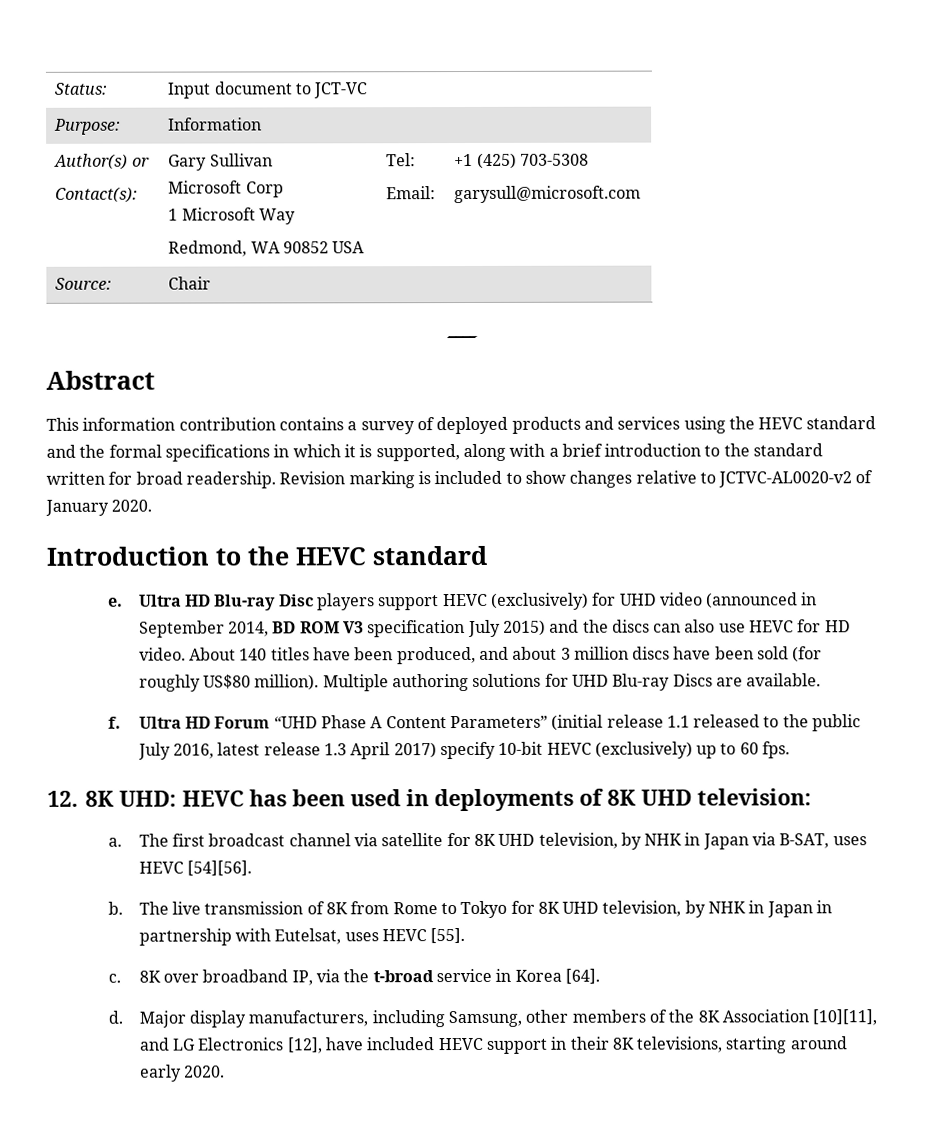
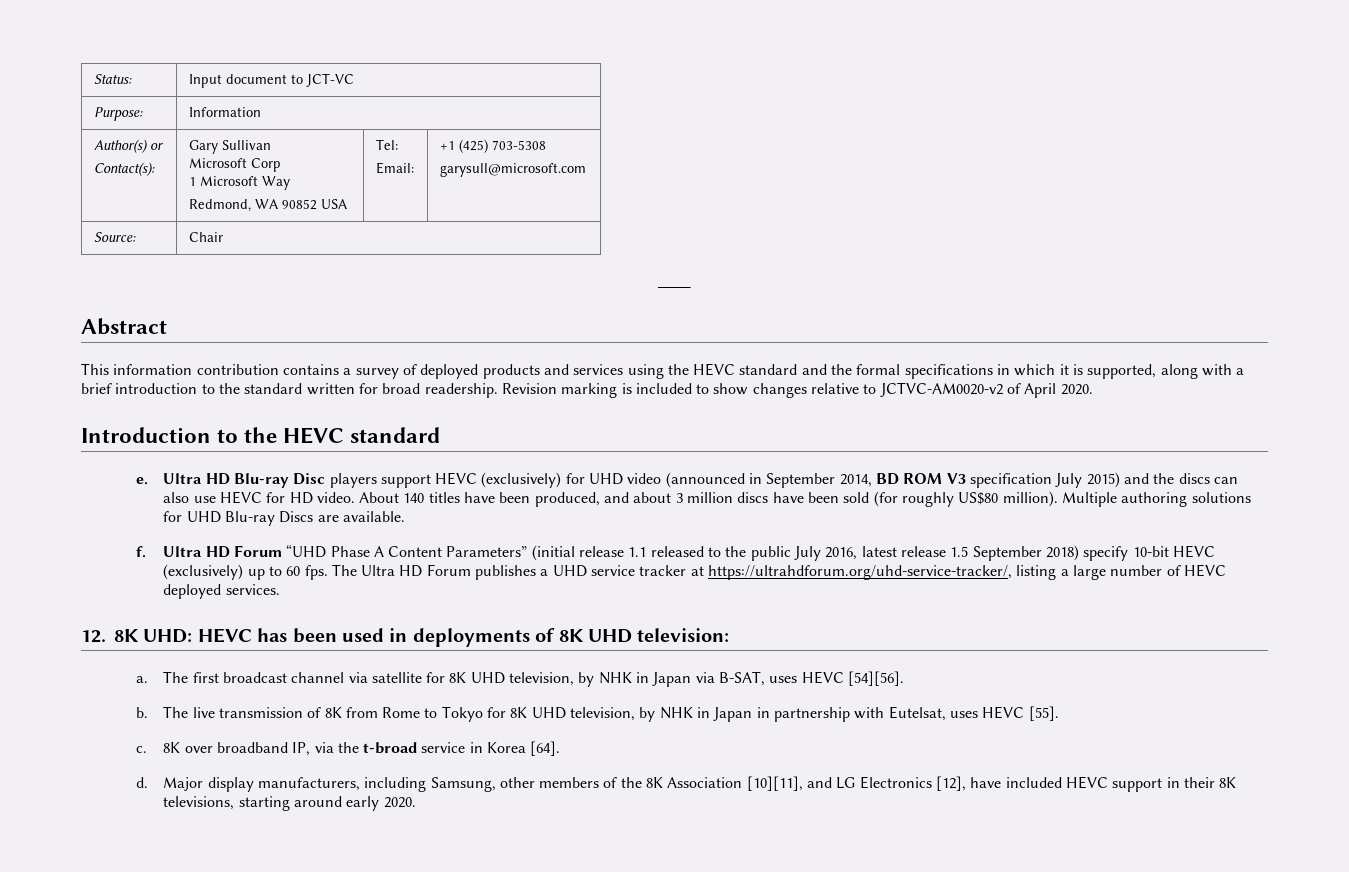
- Revision marking is included to show changes relative to JCTVC-AL0020-v2 of January 2020.
+ Revision marking is included to show changes relative to JCTVC-AM0020-v2 of April 2020.
- Ultra HD Forum “UHD Phase A Content Parameters” (initial release 1.1 released to the public July 2016, latest release 1.3 April 2017) specify 10-bit HEVC (exclusively) up to 60 fps.
+ Ultra HD Forum “UHD Phase A Content Parameters” (initial release 1.1 released to the public July 2016, latest release 1.5 September 2018) specify 10-bit HEVC (exclusively) up to 60 fps. The Ultra HD Forum publishes a UHD service tracker at https://ultrahdforum.org/uhd-service-tracker/, listing a large number of HEVC deployed services.

